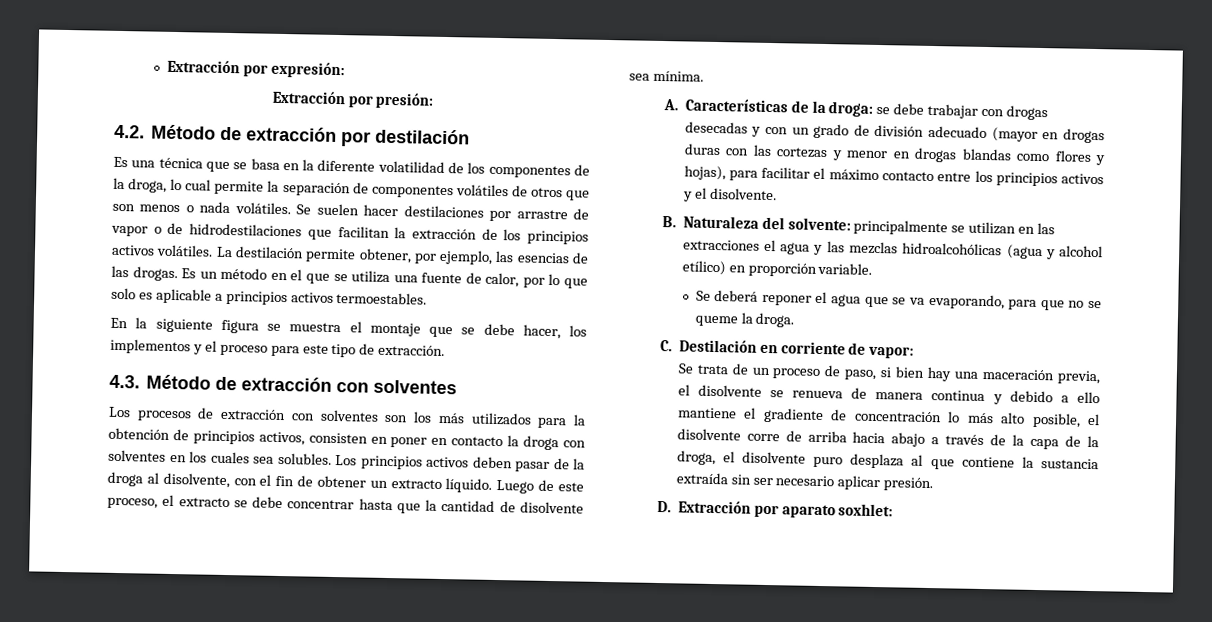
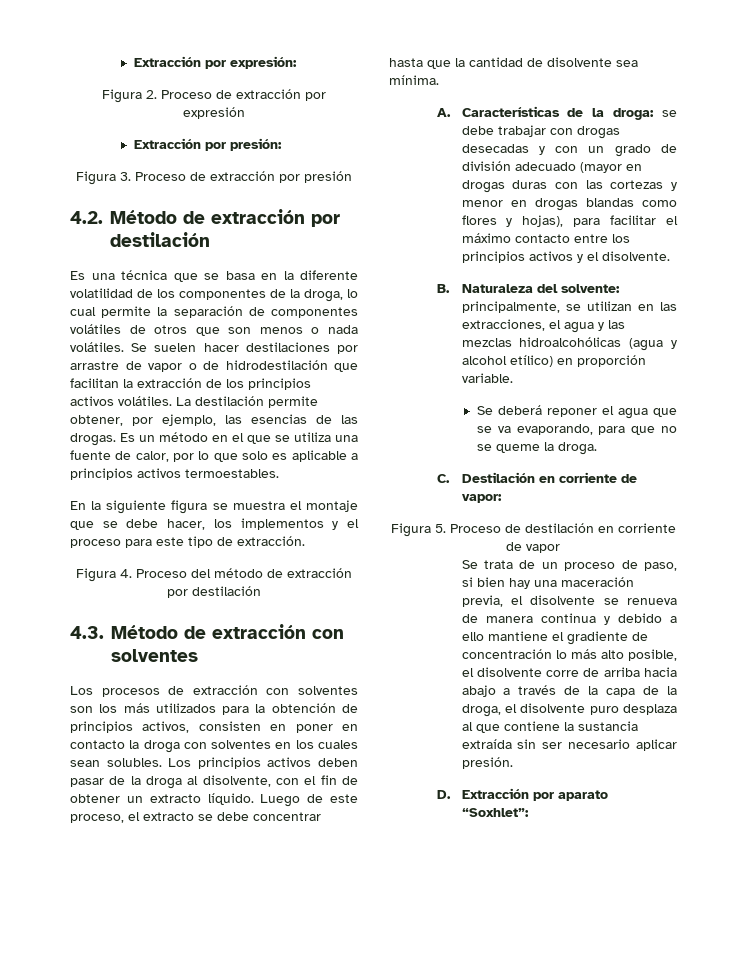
+ Figura 2. Proceso de extracción por expresión
  Extracción por presión:
+ Figura 3. Proceso de extracción por presión
- Se suelen hacer destilaciones por arrastre de vapor o de hidrodestilaciones que facilitan la extracción de los principios activos volátiles.
+ Se suelen hacer destilaciones por arrastre de vapor o de hidrodestilación que facilitan la extracción de los principios activos volátiles.
+ Figura 4. Proceso del método de extracción por destilación
- Los procesos de extracción con solventes son los más utilizados para la obtención de principios activos, consisten en poner en contacto la droga con solventes en los cuales sea solubles.
+ Los procesos de extracción con solventes son los más utilizados para la obtención de principios activos, consisten en poner en contacto la droga con solventes en los cuales sean solubles.
- B. Naturaleza del solvente: principalmente se utilizan en las extracciones el agua y las mezclas hidroalcohólicas (agua y alcohol etílico) en proporción variable.
+ B. Naturaleza del solvente: principalmente, se utilizan en las extracciones, el agua y las mezclas hidroalcohólicas (agua y alcohol etílico) en proporción variable.
+ Figura 5. Proceso de destilación en corriente de vapor
- D. Extracción por aparato soxhlet:
+ D. Extracción por aparato “Soxhlet”:

